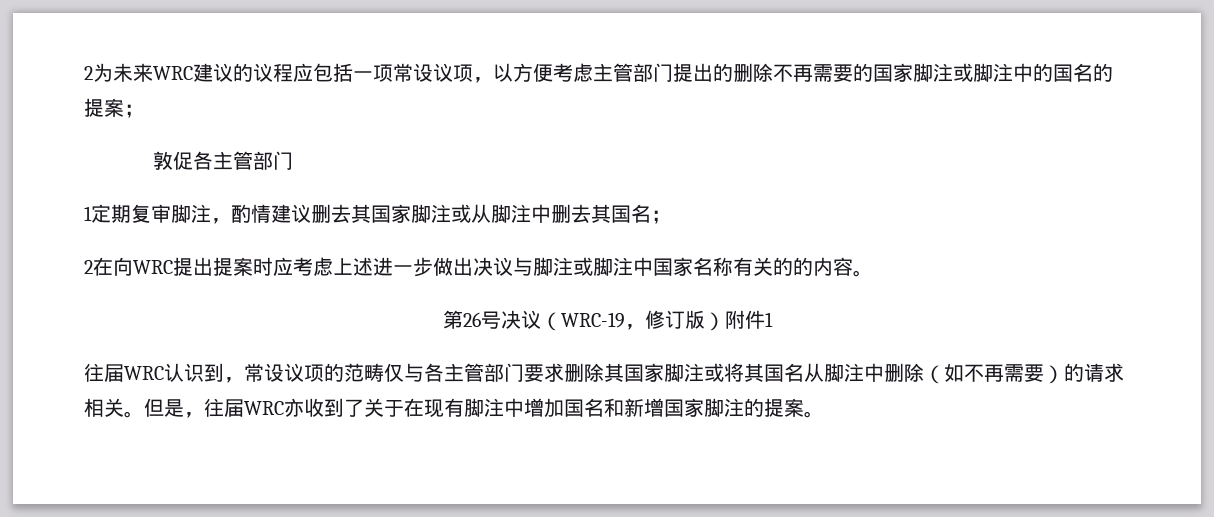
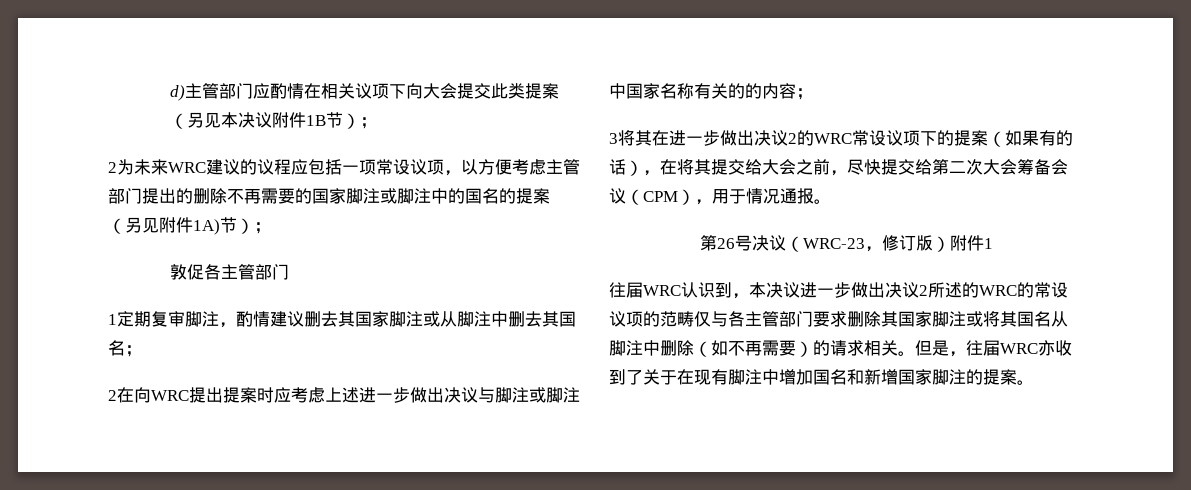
+ d)主管部门应酌情在相关议项下向大会提交此类提案（另见本决议附件1B节）；
- 2为未来WRC建议的议程应包括一项常设议项，以方便考虑主管部门提出的删除不再需要的国家脚注或脚注中的国名的提案；
+ 2为未来WRC建议的议程应包括一项常设议项，以方便考虑主管部门提出的删除不再需要的国家脚注或脚注中的国名的提案（另见附件1A)节）；
- 2在向WRC提出提案时应考虑上述进一步做出决议与脚注或脚注中国家名称有关的的内容。
+ 2在向WRC提出提案时应考虑上述进一步做出决议与脚注或脚注中国家名称有关的的内容；
+ 3将其在进一步做出决议2的WRC常设议项下的提案（如果有的话），在将其提交给大会之前，尽快提交给第二次大会筹备会议（CPM），用于情况通报。
- 第26号决议（WRC-19，修订版）附件1
+ 第26号决议（WRC-23，修订版）附件1
- 往届WRC认识到，常设议项的范畴仅与各主管部门要求删除其国家脚注或将其国名从脚注中删除（如不再需要）的请求相关。
+ 往届WRC认识到，本决议进一步做出决议2所述的WRC的常设议项的范畴仅与各主管部门要求删除其国家脚注或将其国名从脚注中删除（如不再需要）的请求相关。

